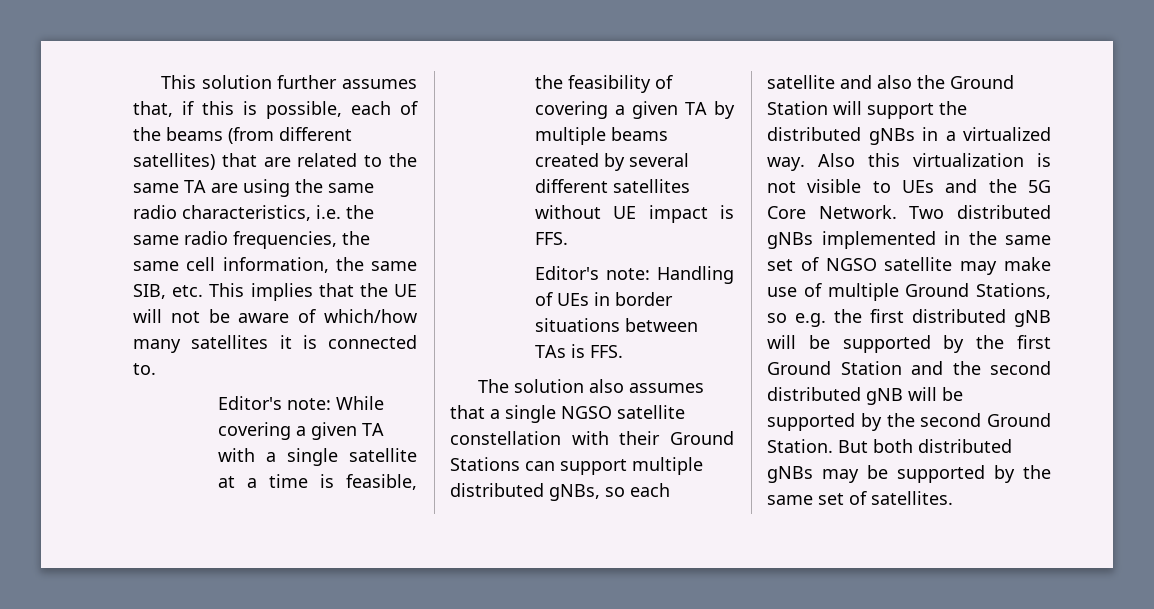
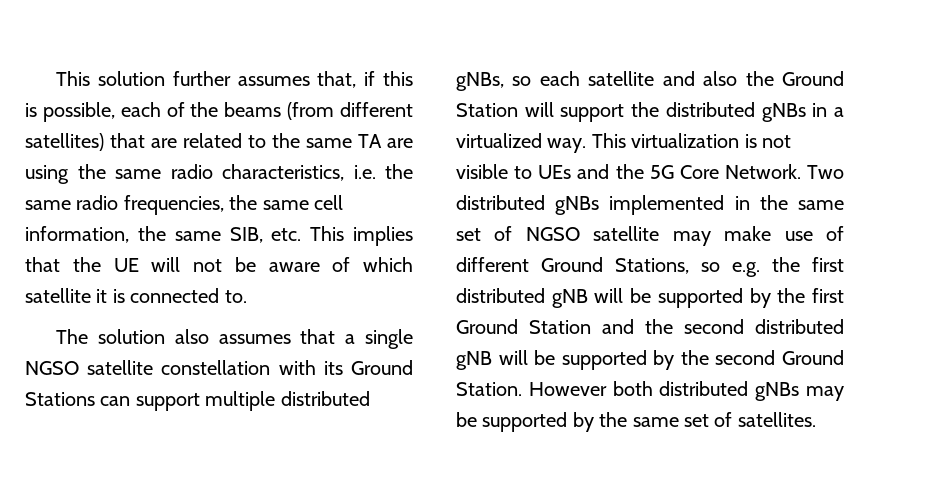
- This solution further assumes that, if this is possible, each of the beams (from different satellites) that are related to the same TA are using the same radio characteristics, i.e. the same radio frequencies, the same cell information, the same SIB, etc. This implies that the UE will not be aware of which/how many satellites it is connected to.
+ This solution further assumes that, if this is possible, each of the beams (from different satellites) that are related to the same TA are using the same radio characteristics, i.e. the same radio frequencies, the same cell information, the same SIB, etc. This implies that the UE will not be aware of which satellite it is connected to.
- Editor's note: While covering a given TA with a single satellite at a time is feasible, the feasibility of covering a given TA by multiple beams created by several different satellites without UE impact is FFS.
- Editor's note: Handling of UEs in border situations between TAs is FFS.
- The solution also assumes that a single NGSO satellite constellation with their Ground Stations can support multiple distributed gNBs, so each satellite and also the Ground Station will support the distributed gNBs in a virtualized way.
+ The solution also assumes that a single NGSO satellite constellation with its Ground Stations can support multiple distributed gNBs, so each satellite and also the Ground Station will support the distributed gNBs in a virtualized way.
- Also this virtualization is not visible to UEs and the 5G Core Network.
+ This virtualization is not visible to UEs and the 5G Core Network.
- Two distributed gNBs implemented in the same set of NGSO satellite may make use of multiple Ground Stations, so e.g. the first distributed gNB will be supported by the first Ground Station and the second distributed gNB will be supported by the second Ground Station.
+ Two distributed gNBs implemented in the same set of NGSO satellite may make use of different Ground Stations, so e.g. the first distributed gNB will be supported by the first Ground Station and the second distributed gNB will be supported by the second Ground Station.
- But both distributed gNBs may be supported by the same set of satellites.
+ However both distributed gNBs may be supported by the same set of satellites.

